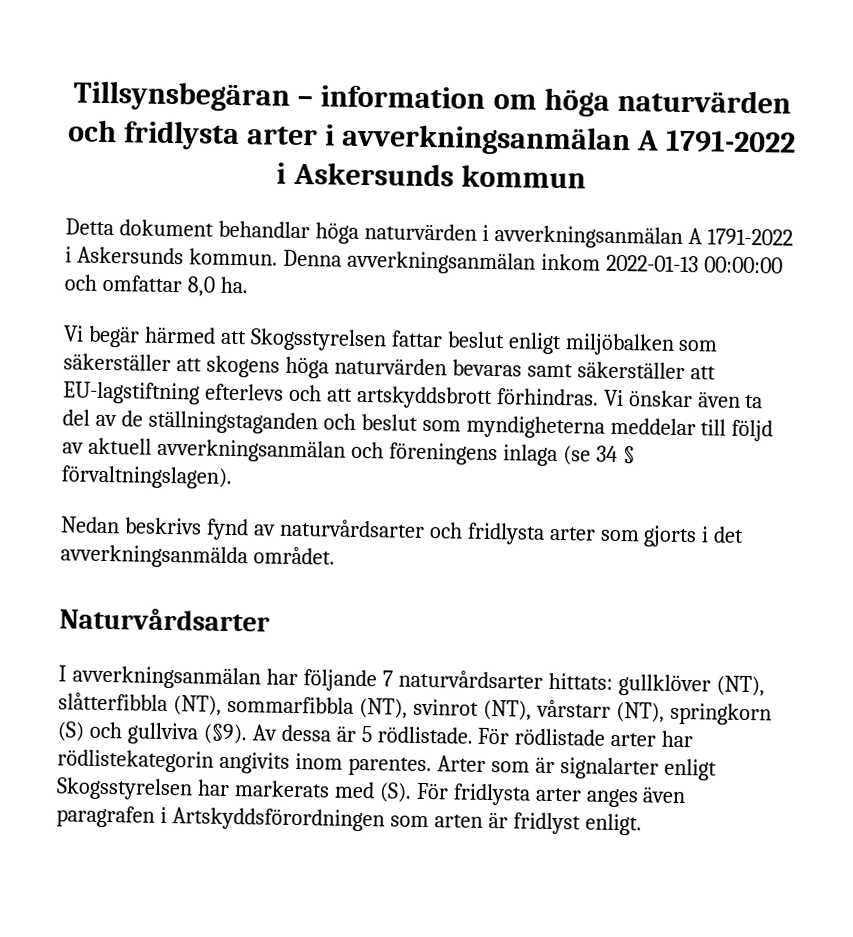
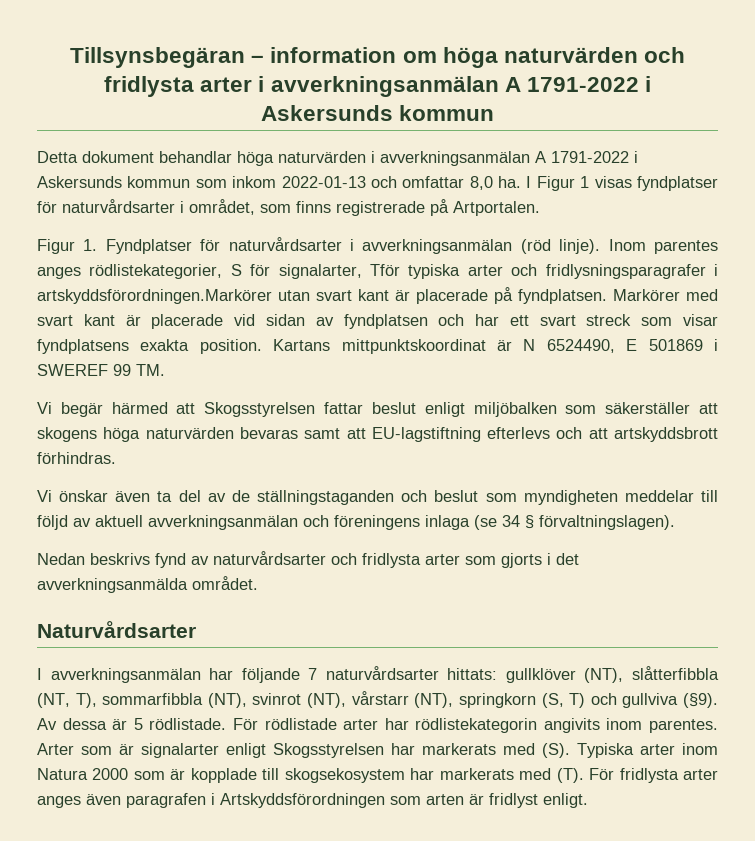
- Detta dokument behandlar höga naturvärden i avverkningsanmälan A 1791-2022 i Askersunds kommun. Denna avverkningsanmälan inkom 2022-01-13 00:00:00 och omfattar 8,0 ha.
+ Detta dokument behandlar höga naturvärden i avverkningsanmälan A 1791-2022 i Askersunds kommun som inkom 2022-01-13 och omfattar 8,0 ha. I Figur 1 visas fyndplatser för naturvårdsarter i området, som finns registrerade på Artportalen.
+ Figur 1. Fyndplatser för naturvårdsarter i avverkningsanmälan (röd linje). Inom parentes anges rödlistekategorier, S för signalarter, Tför typiska arter och fridlysningsparagrafer i artskyddsförordningen.Markörer utan svart kant är placerade på fyndplatsen. Markörer med svart kant är placerade vid sidan av fyndplatsen och har ett svart streck som visar fyndplatsens exakta position. Kartans mittpunktskoordinat är N 6524490, E 501869 i SWEREF 99 TM.
- Vi begär härmed att Skogsstyrelsen fattar beslut enligt miljöbalken som säkerställer att skogens höga naturvärden bevaras samt säkerställer att EU-lagstiftning efterlevs och att artskyddsbrott förhindras. Vi önskar även ta del av de ställningstaganden och beslut som myndigheterna meddelar till följd av aktuell avverkningsanmälan och föreningens inlaga (se 34 § förvaltningslagen).
+ Vi begär härmed att Skogsstyrelsen fattar beslut enligt miljöbalken som säkerställer att skogens höga naturvärden bevaras samt att EU-lagstiftning efterlevs och att artskyddsbrott förhindras.
+ Vi önskar även ta del av de ställningstaganden och beslut som myndigheten meddelar till följd av aktuell avverkningsanmälan och föreningens inlaga (se 34 § förvaltningslagen).
- I avverkningsanmälan har följande 7 naturvårdsarter hittats: gullklöver (NT), slåtterfibbla (NT), sommarfibbla (NT), svinrot (NT), vårstarr (NT), springkorn (S) och gullviva (§9).
+ I avverkningsanmälan har följande 7 naturvårdsarter hittats: gullklöver (NT), slåtterfibbla (NT, T), sommarfibbla (NT), svinrot (NT), vårstarr (NT), springkorn (S, T) och gullviva (§9).
- Arter som är signalarter enligt Skogsstyrelsen har markerats med (S). För fridlysta arter anges även paragrafen i Artskyddsförordningen som arten är fridlyst enligt.
+ Arter som är signalarter enligt Skogsstyrelsen har markerats med (S). Typiska arter inom Natura 2000 som är kopplade till skogsekosystem har markerats med (T). För fridlysta arter anges även paragrafen i Artskyddsförordningen som arten är fridlyst enligt.

